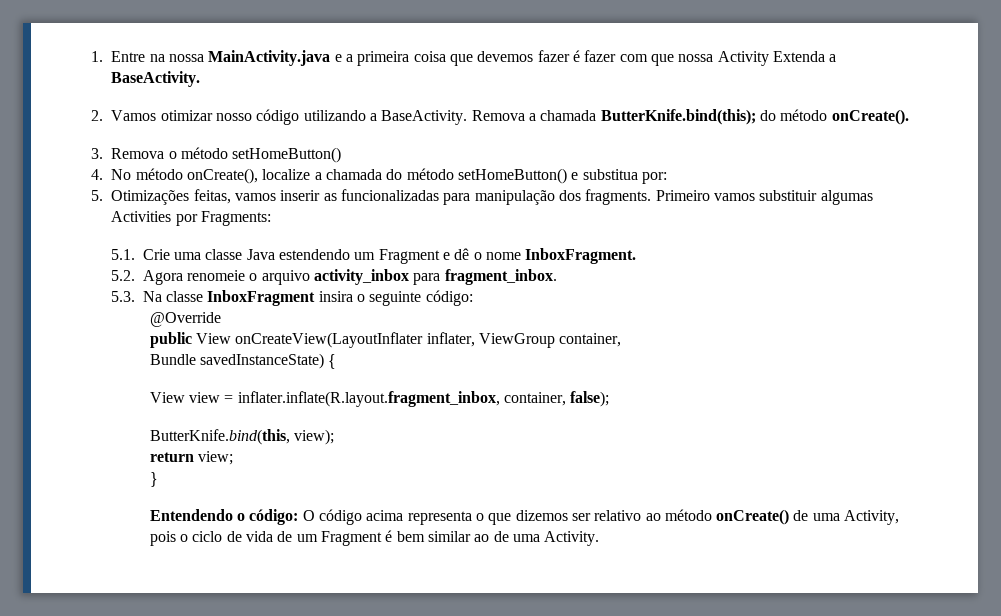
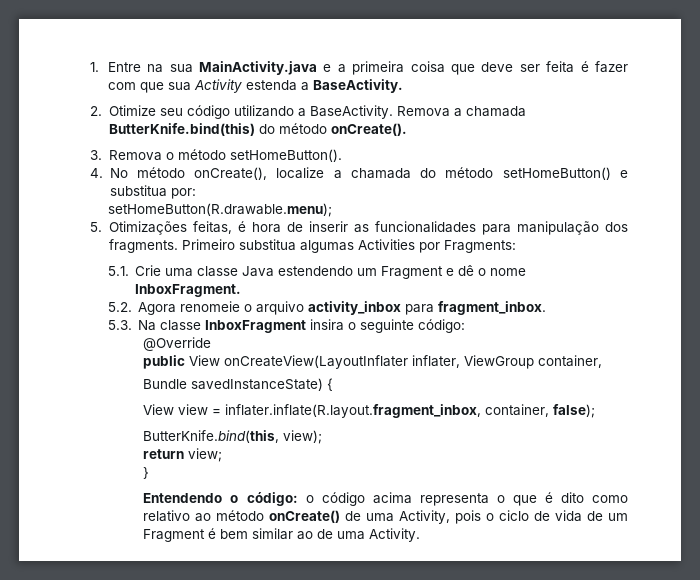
- 1. Entre na nossa MainActivity.java e a primeira coisa que devemos fazer é fazer com que nossa Activity Extenda a BaseActivity.
+ 1. Entre na sua MainActivity.java e a primeira coisa que deve ser feita é fazer com que sua Activity estenda a BaseActivity.
- 2. Vamos otimizar nosso código utilizando a BaseActivity.
+ 2. Otimize seu código utilizando a BaseActivity.
- Remova a chamada ButterKnife.bind(this); do método onCreate().
+ Remova a chamada ButterKnife.bind(this) do método onCreate().
- 3. Remova o método setHomeButton()
+ 3. Remova o método setHomeButton().
+ setHomeButton(R.drawable.menu);
- 5. Otimizações feitas, vamos inserir as funcionalizadas para manipulação dos fragments.
+ 5. Otimizações feitas, é hora de inserir as funcionalidades para manipulação dos fragments.
- Primeiro vamos substituir algumas Activities por Fragments:
+ Primeiro substitua algumas Activities por Fragments:
- Entendendo o código: O código acima representa o que dizemos ser relativo ao método onCreate() de uma Activity, pois o ciclo de vida de um Fragment é bem similar ao de uma Activity.
+ Entendendo o código: o código acima representa o que é dito como relativo ao método onCreate() de uma Activity, pois o ciclo de vida de um Fragment é bem similar ao de uma Activity.

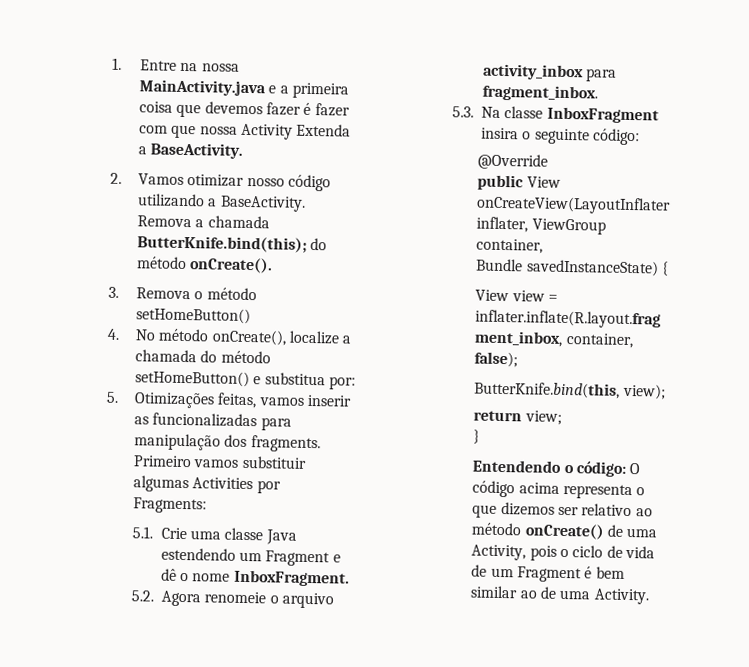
- 1. Entre na sua MainActivity.java e a primeira coisa que deve ser feita é fazer com que sua Activity estenda a BaseActivity.
+ 1. Entre na nossa MainActivity.java e a primeira coisa que devemos fazer é fazer com que nossa Activity Extenda a BaseActivity.
- 2. Otimize seu código utilizando a BaseActivity.
+ 2. Vamos otimizar nosso código utilizando a BaseActivity.
- Remova a chamada ButterKnife.bind(this) do método onCreate().
+ Remova a chamada ButterKnife.bind(this); do método onCreate().
- 3. Remova o método setHomeButton().
+ 3. Remova o método setHomeButton()
- setHomeButton(R.drawable.menu);
- 5. Otimizações feitas, é hora de inserir as funcionalidades para manipulação dos fragments.
+ 5. Otimizações feitas, vamos inserir as funcionalizadas para manipulação dos fragments.
- Primeiro substitua algumas Activities por Fragments:
+ Primeiro vamos substituir algumas Activities por Fragments:
- Entendendo o código: o código acima representa o que é dito como relativo ao método onCreate() de uma Activity, pois o ciclo de vida de um Fragment é bem similar ao de uma Activity.
+ Entendendo o código: O código acima representa o que dizemos ser relativo ao método onCreate() de uma Activity, pois o ciclo de vida de um Fragment é bem similar ao de uma Activity.

